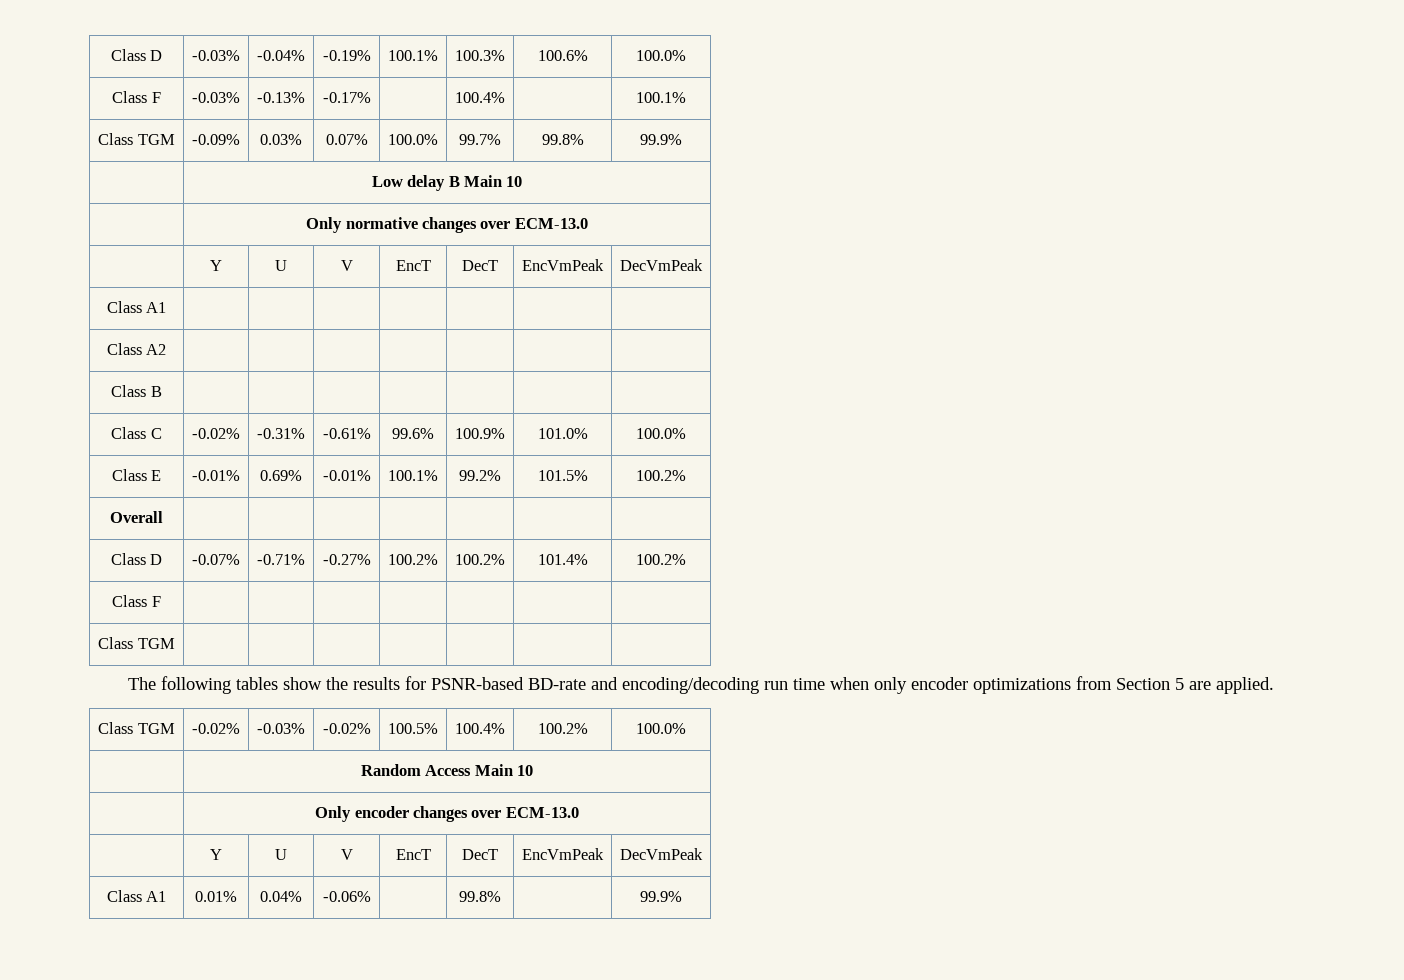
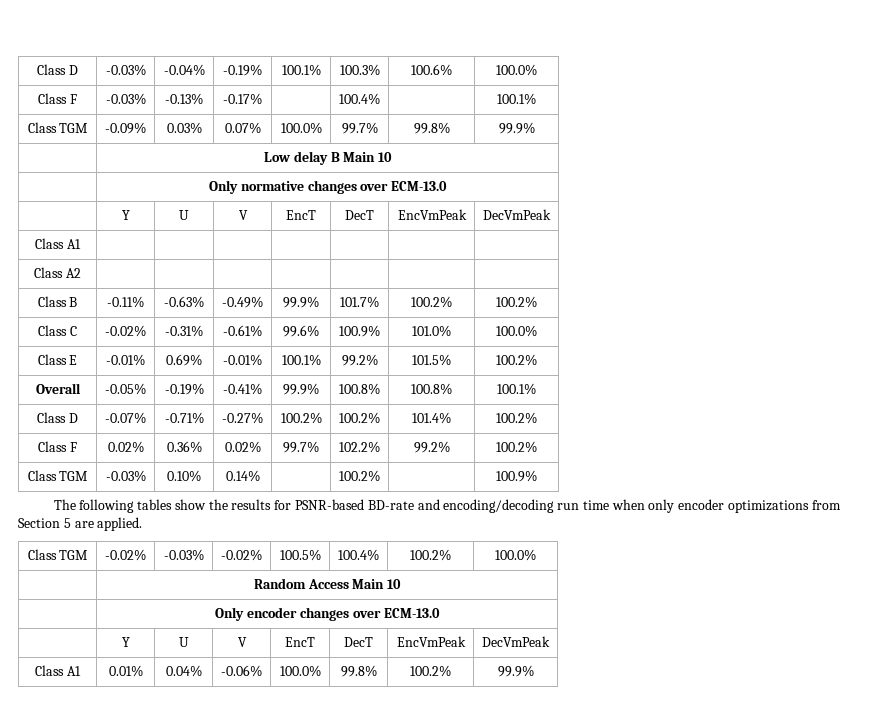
- Class B | | | | | | |
+ Class B | -0.11% | -0.63% | -0.49% | 99.9% | 101.7% | 100.2% | 100.2%
- Overall | | | | | | |
+ Overall | -0.05% | -0.19% | -0.41% | 99.9% | 100.8% | 100.8% | 100.1%
- Class F | | | | | | |
- Class TGM | | | | | | |
+ Class F | 0.02% | 0.36% | 0.02% | 99.7% | 102.2% | 99.2% | 100.2%
+ Class TGM | -0.03% | 0.10% | 0.14% | | 100.2% | | 100.9%
- Class A1 | 0.01% | 0.04% | -0.06% | | 99.8% | | 99.9%
+ Class A1 | 0.01% | 0.04% | -0.06% | 100.0% | 99.8% | 100.2% | 99.9%

